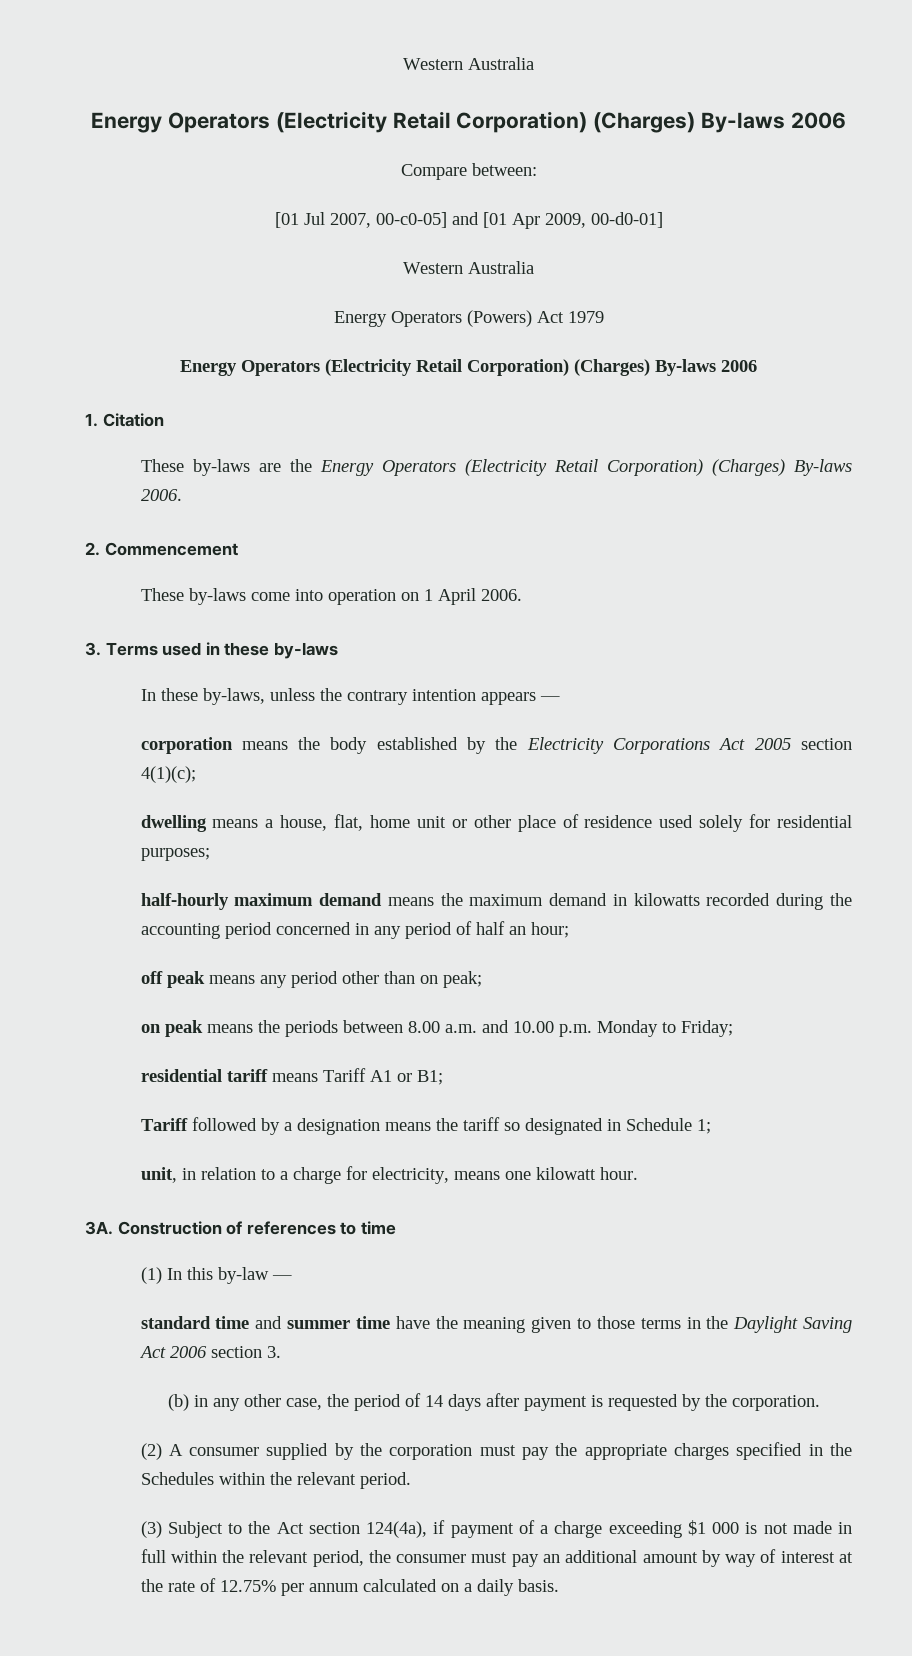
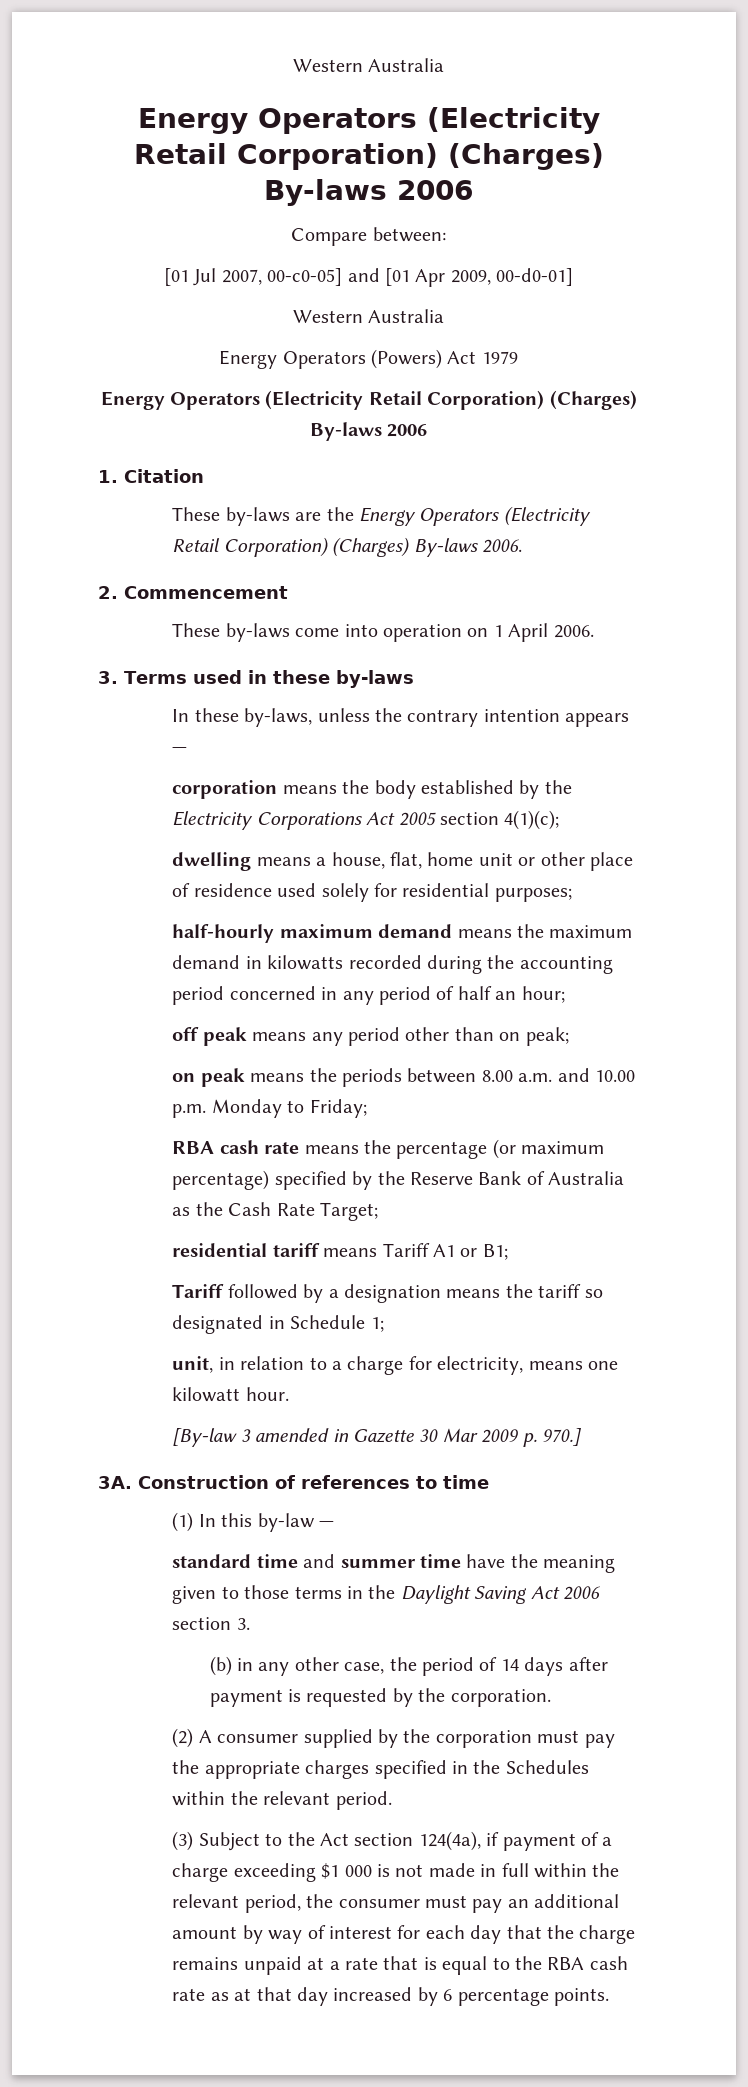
+ RBA cash rate means the percentage (or maximum percentage) specified by the Reserve Bank of Australia as the Cash Rate Target;
+ [By-law 3 amended in Gazette 30 Mar 2009 p. 970.]
- (3) Subject to the Act section 124(4a), if payment of a charge exceeding $1 000 is not made in full within the relevant period, the consumer must pay an additional amount by way of interest at the rate of 12.75% per annum calculated on a daily basis.
+ (3) Subject to the Act section 124(4a), if payment of a charge exceeding $1 000 is not made in full within the relevant period, the consumer must pay an additional amount by way of interest for each day that the charge remains unpaid at a rate that is equal to the RBA cash rate as at that day increased by 6 percentage points.

